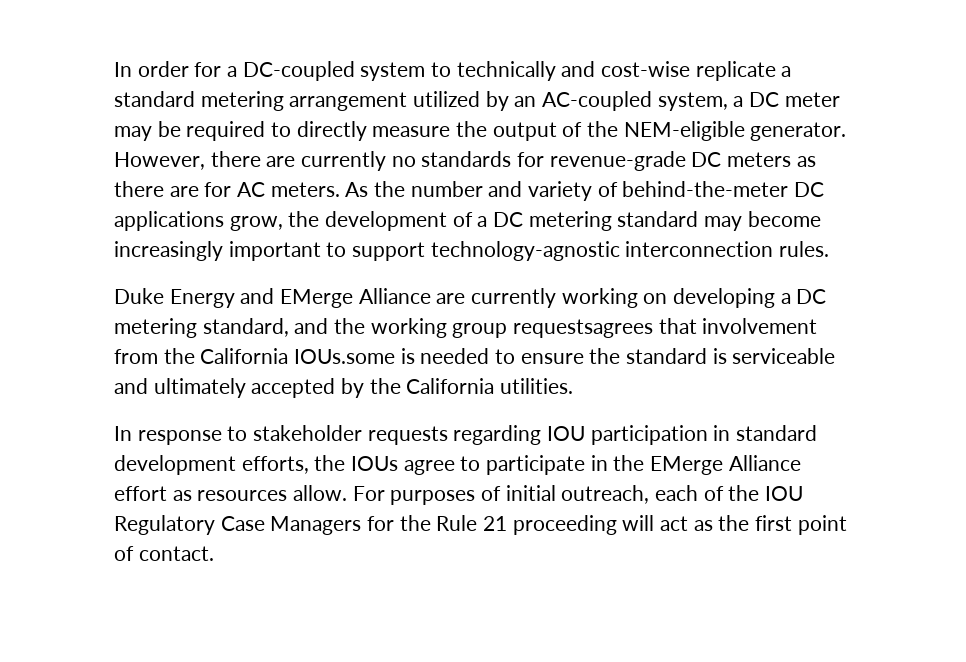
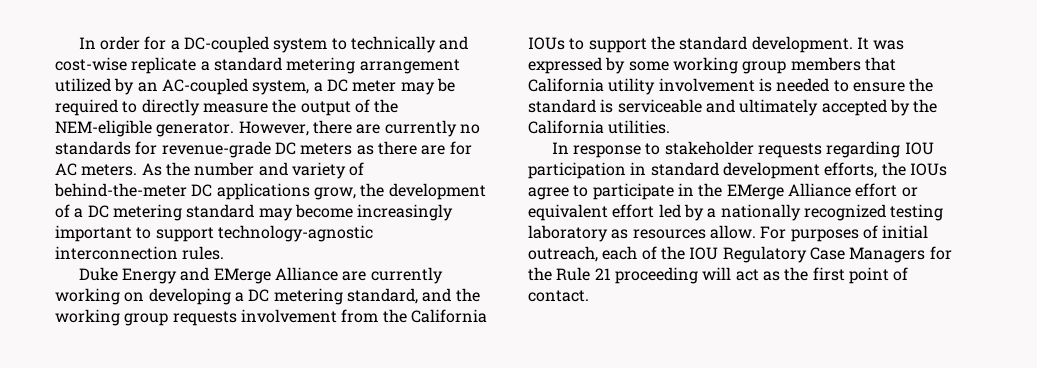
- Duke Energy and EMerge Alliance are currently working on developing a DC metering standard, and the working group requestsagrees that involvement from the California IOUs.some is needed to ensure the standard is serviceable and ultimately accepted by the California utilities.
+ Duke Energy and EMerge Alliance are currently working on developing a DC metering standard, and the working group requests involvement from the California IOUs to support the standard development. It was expressed by some working group members that California utility involvement is needed to ensure the standard is serviceable and ultimately accepted by the California utilities.
- In response to stakeholder requests regarding IOU participation in standard development efforts, the IOUs agree to participate in the EMerge Alliance effort as resources allow.
+ In response to stakeholder requests regarding IOU participation in standard development efforts, the IOUs agree to participate in the EMerge Alliance effort or equivalent effort led by a nationally recognized testing laboratory as resources allow.

